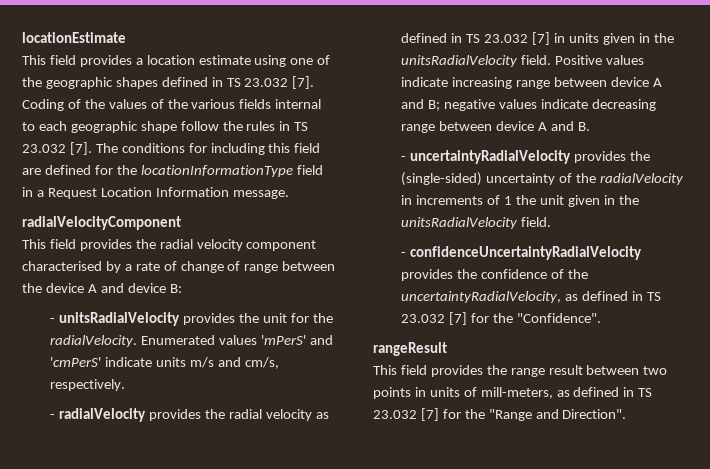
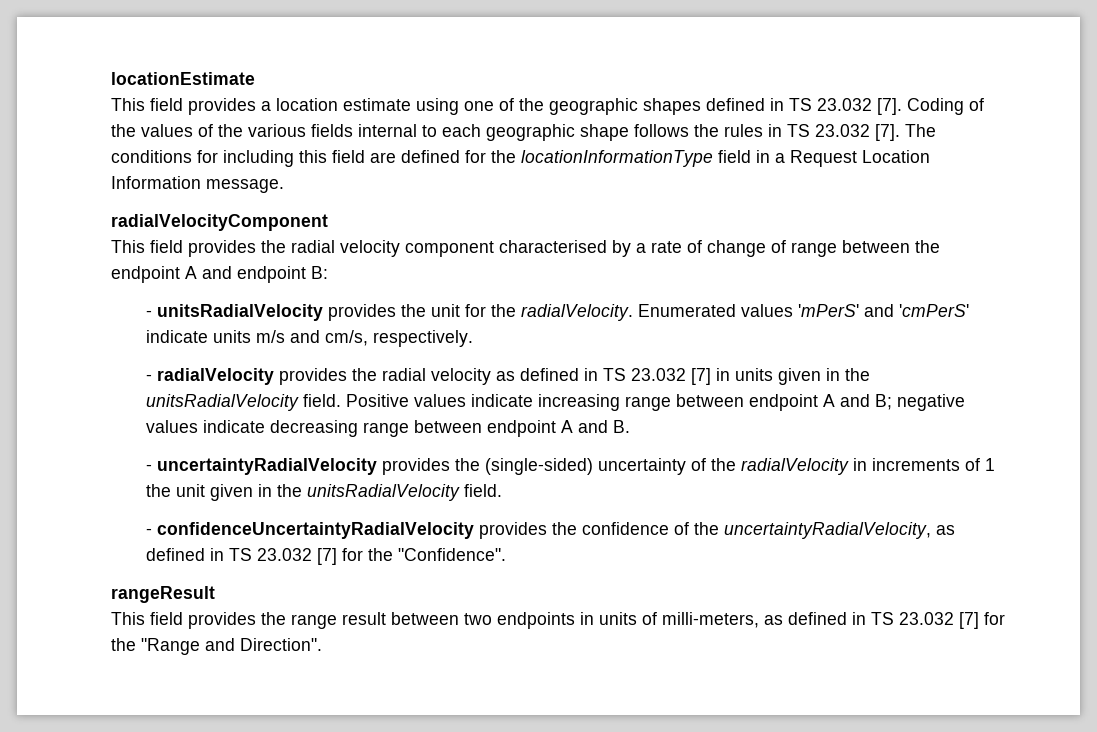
- Coding of the values of the various fields internal to each geographic shape follow the rules in TS 23.032 [7].
+ Coding of the values of the various fields internal to each geographic shape follows the rules in TS 23.032 [7].
- This field provides the radial velocity component characterised by a rate of change of range between the device A and device B:
+ This field provides the radial velocity component characterised by a rate of change of range between the endpoint A and endpoint B:
- Positive values indicate increasing range between device A and B; negative values indicate decreasing range between device A and B.
+ Positive values indicate increasing range between endpoint A and B; negative values indicate decreasing range between endpoint A and B.
- This field provides the range result between two points in units of mill-meters, as defined in TS 23.032 [7] for the "Range and Direction".
+ This field provides the range result between two endpoints in units of milli-meters, as defined in TS 23.032 [7] for the "Range and Direction".

